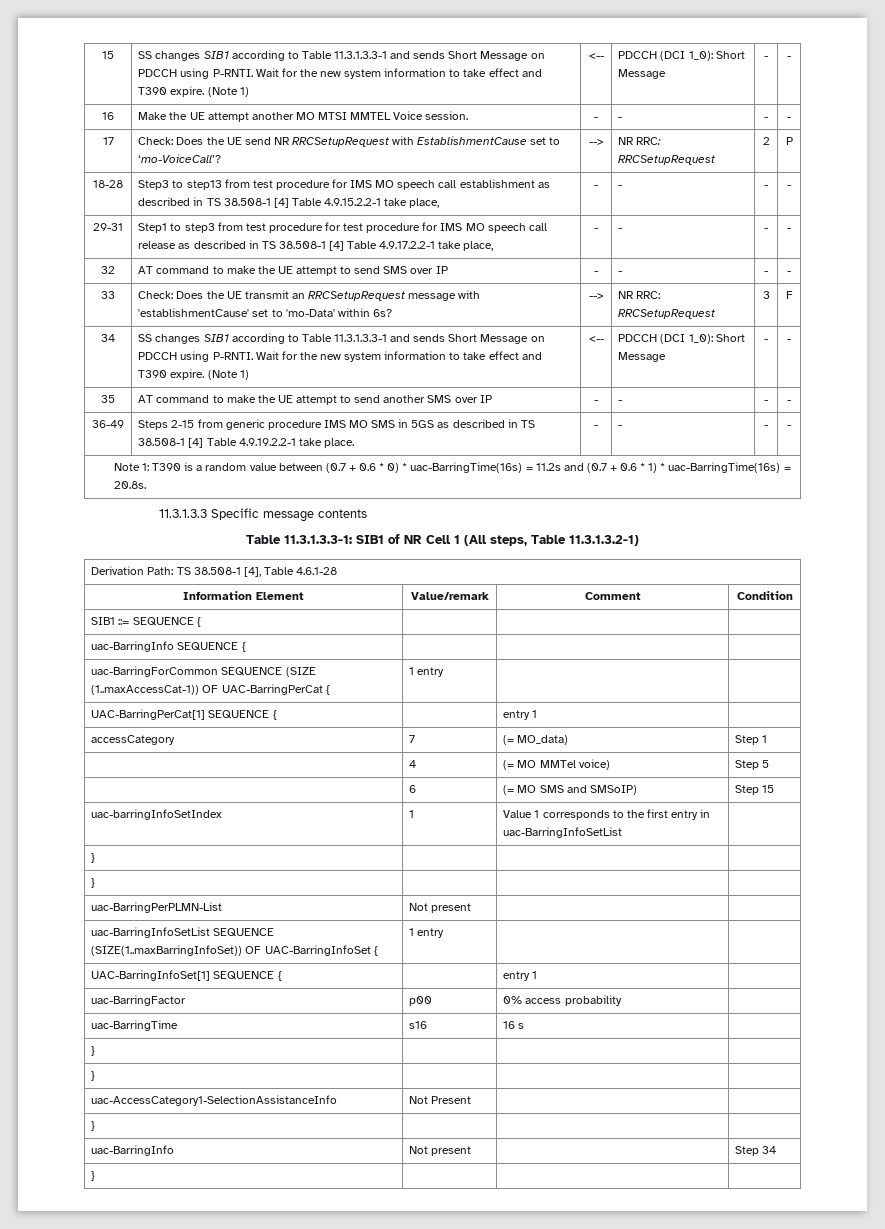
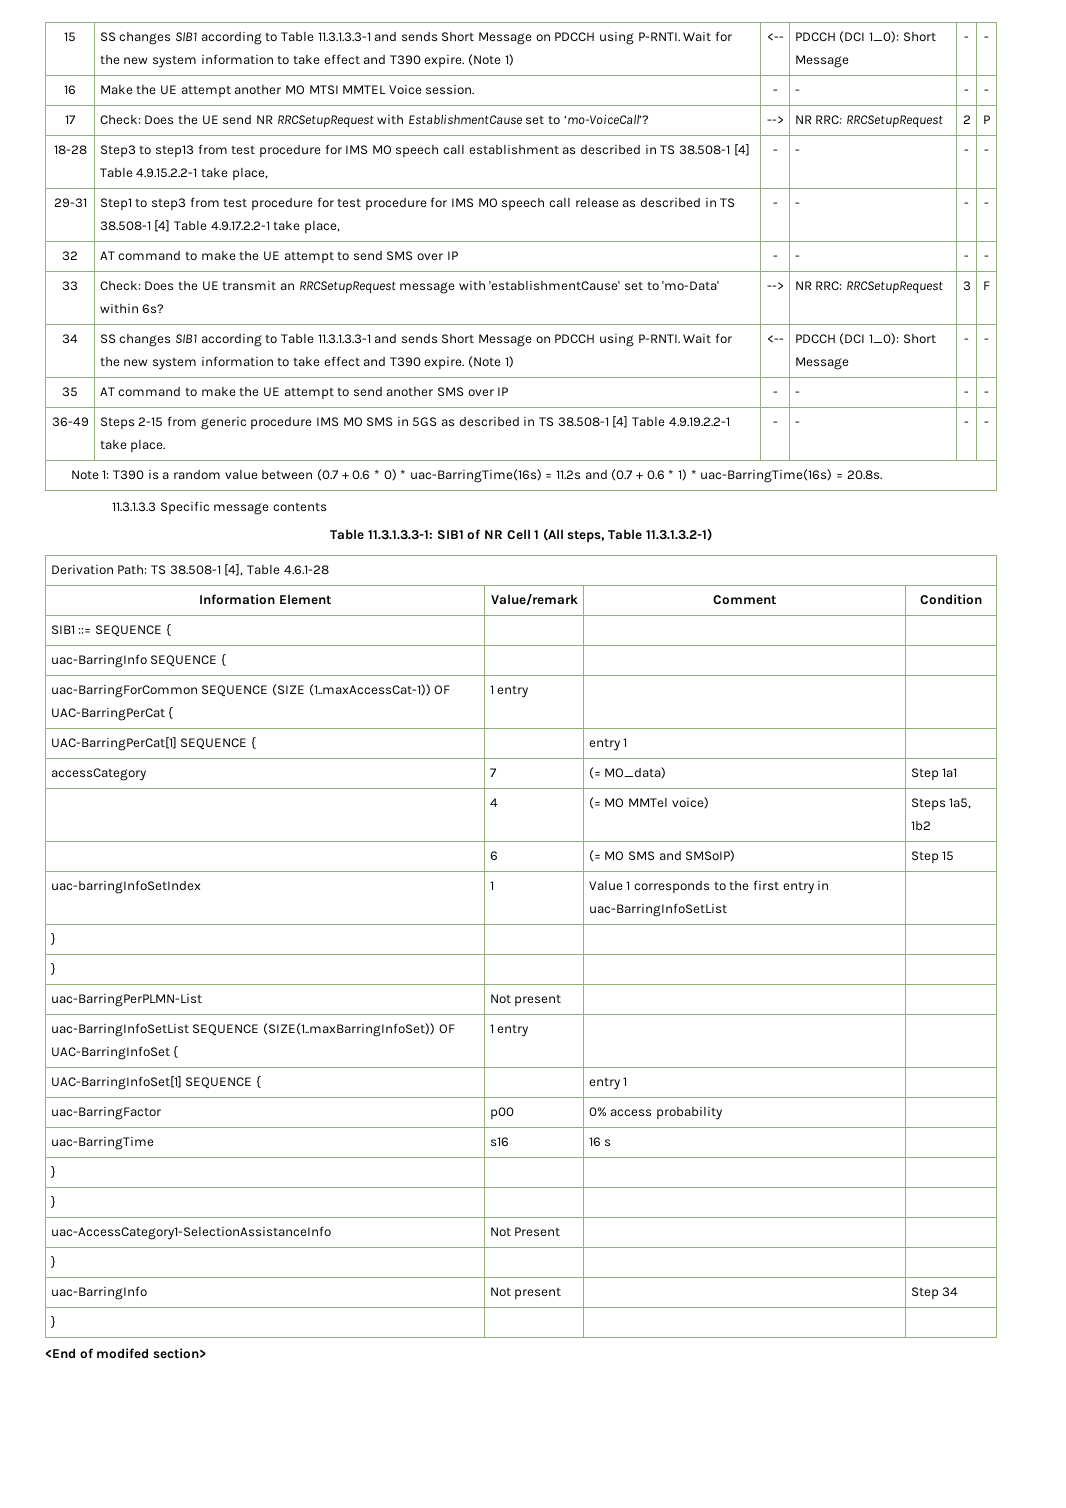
- accessCategory | 7 | (= MO_data) | Step 1
+ accessCategory | 7 | (= MO_data) | Step 1a1
- | 4 | (= MO MMTel voice) | Step 5
+ | 4 | (= MO MMTel voice) | Steps 1a5, 1b2
+ <End of modifed section>

